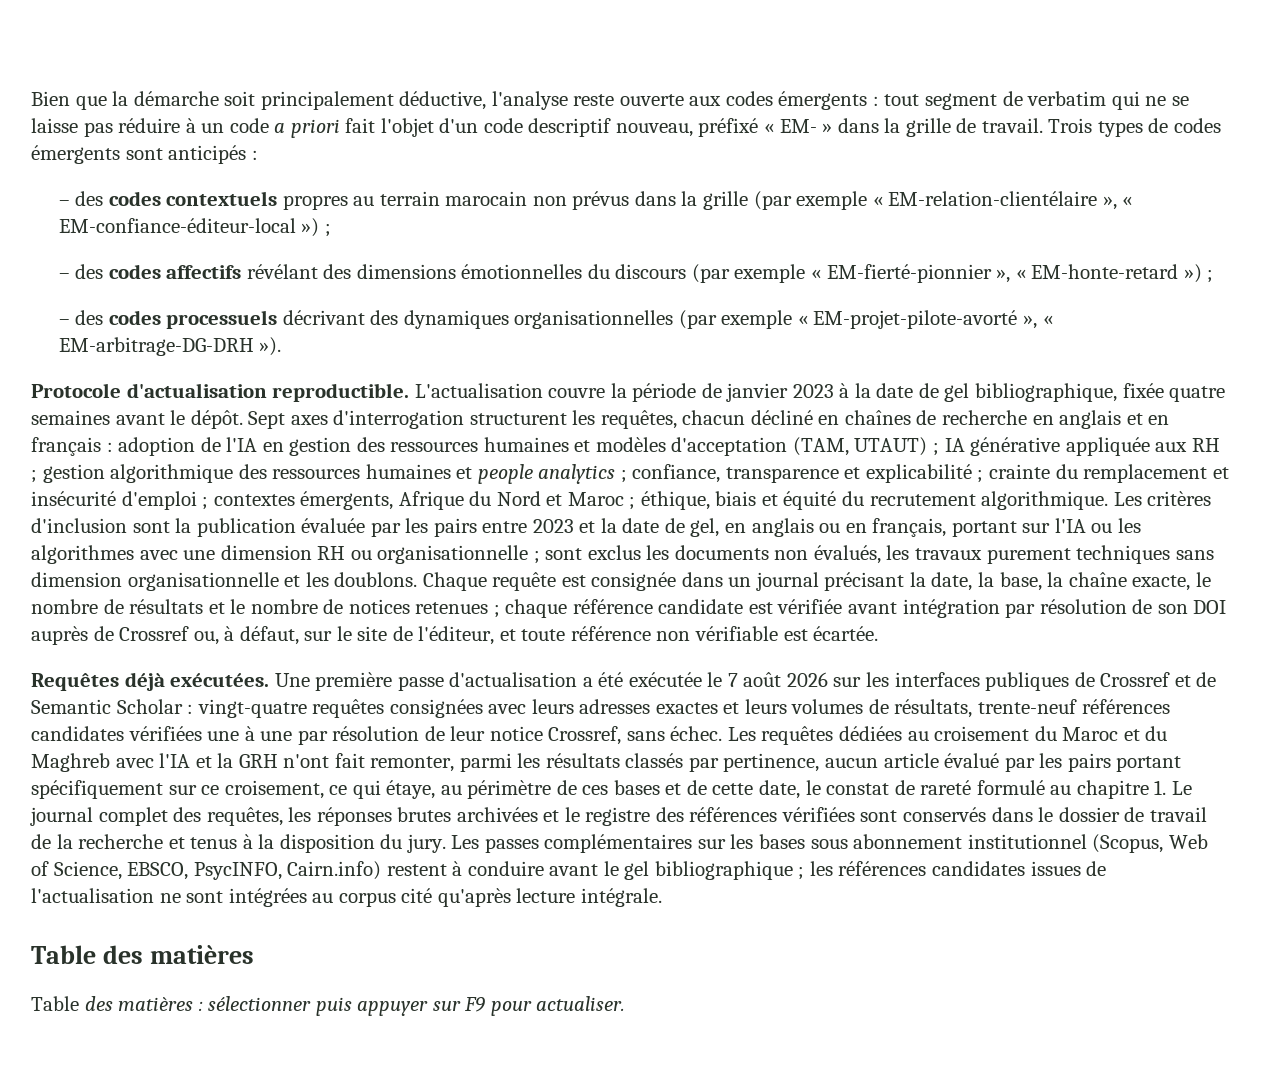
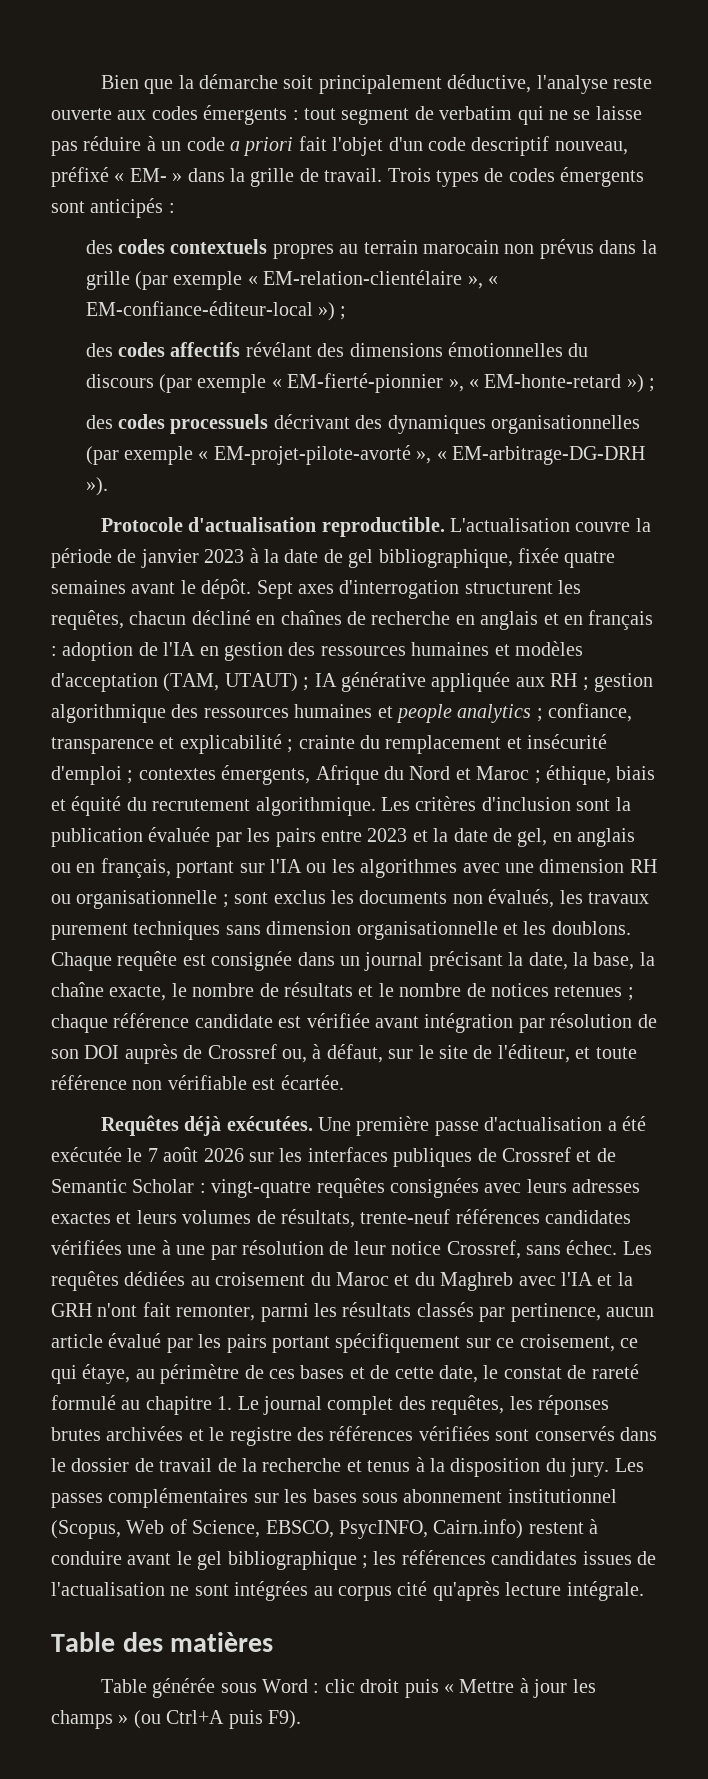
- – des codes contextuels propres au terrain marocain non prévus dans la grille (par exemple « EM-relation-clientélaire », « EM-confiance-éditeur-local ») ;
+ des codes contextuels propres au terrain marocain non prévus dans la grille (par exemple « EM-relation-clientélaire », « EM-confiance-éditeur-local ») ;
- – des codes affectifs révélant des dimensions émotionnelles du discours (par exemple « EM-fierté-pionnier », « EM-honte-retard ») ;
+ des codes affectifs révélant des dimensions émotionnelles du discours (par exemple « EM-fierté-pionnier », « EM-honte-retard ») ;
- – des codes processuels décrivant des dynamiques organisationnelles (par exemple « EM-projet-pilote-avorté », « EM-arbitrage-DG-DRH »).
+ des codes processuels décrivant des dynamiques organisationnelles (par exemple « EM-projet-pilote-avorté », « EM-arbitrage-DG-DRH »).
- Table des matières : sélectionner puis appuyer sur F9 pour actualiser.
+ Table générée sous Word : clic droit puis « Mettre à jour les champs » (ou Ctrl+A puis F9).

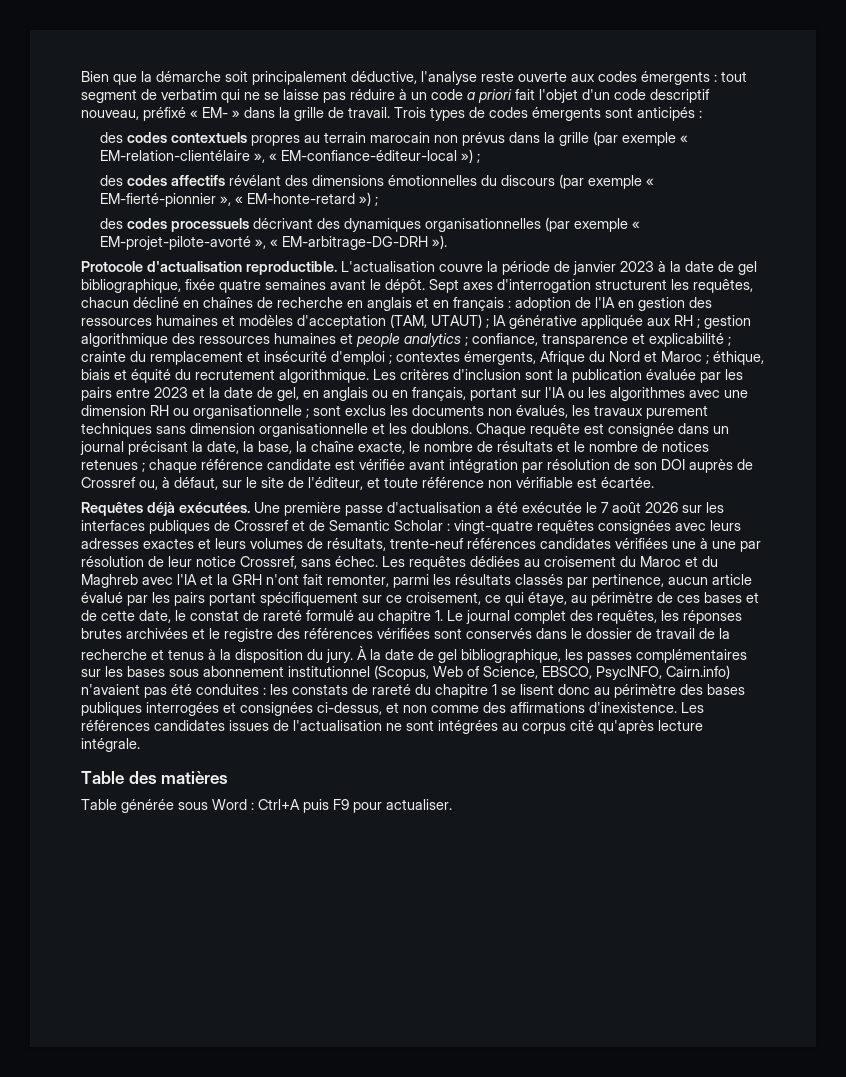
- Les passes complémentaires sur les bases sous abonnement institutionnel (Scopus, Web of Science, EBSCO, PsycINFO, Cairn.info) restent à conduire avant le gel bibliographique ; les références candidates issues de l'actualisation ne sont intégrées au corpus cité qu'après lecture intégrale.
+ À la date de gel bibliographique, les passes complémentaires sur les bases sous abonnement institutionnel (Scopus, Web of Science, EBSCO, PsycINFO, Cairn.info) n'avaient pas été conduites : les constats de rareté du chapitre 1 se lisent donc au périmètre des bases publiques interrogées et consignées ci-dessus, et non comme des affirmations d'inexistence. Les références candidates issues de l'actualisation ne sont intégrées au corpus cité qu'après lecture intégrale.
- Table générée sous Word : clic droit puis « Mettre à jour les champs » (ou Ctrl+A puis F9).
+ Table générée sous Word : Ctrl+A puis F9 pour actualiser.

